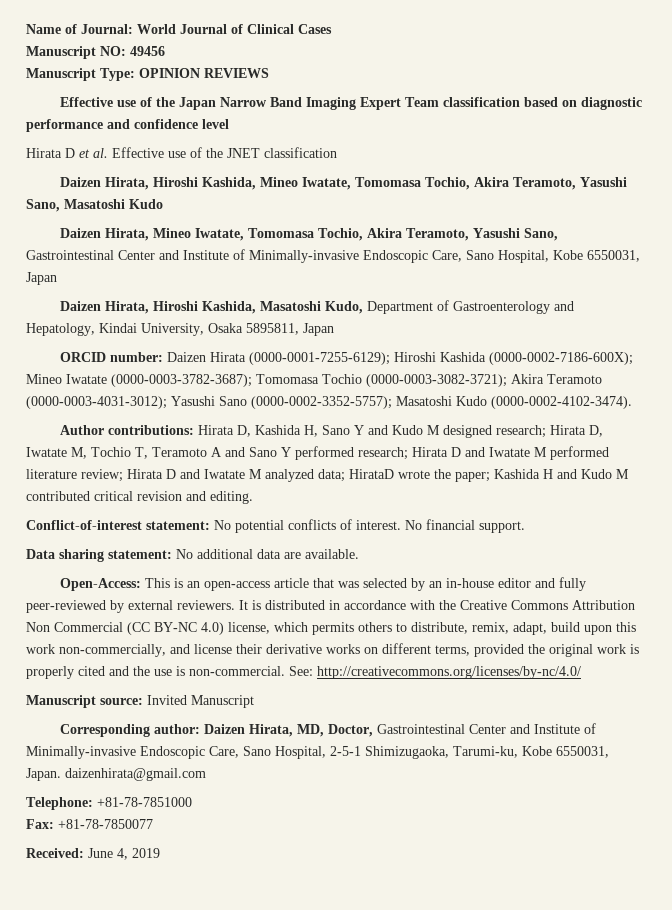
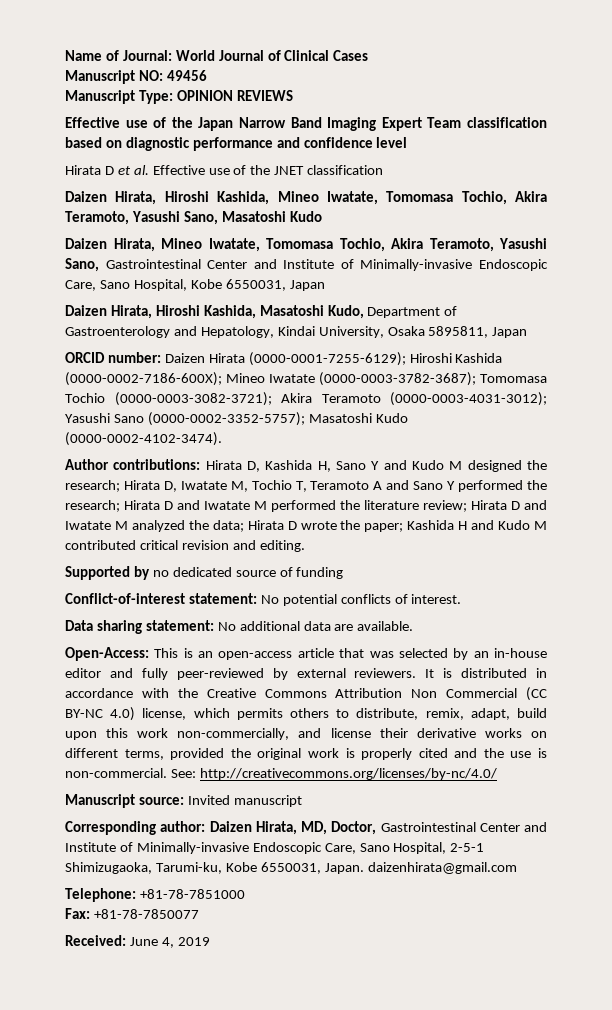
- Author contributions: Hirata D, Kashida H, Sano Y and Kudo M designed research; Hirata D, Iwatate M, Tochio T, Teramoto A and Sano Y performed research; Hirata D and Iwatate M performed literature review; Hirata D and Iwatate M analyzed data; HirataD wrote the paper; Kashida H and Kudo M contributed critical revision and editing.
+ Author contributions: Hirata D, Kashida H, Sano Y and Kudo M designed the research; Hirata D, Iwatate M, Tochio T, Teramoto A and Sano Y performed the research; Hirata D and Iwatate M performed the literature review; Hirata D and Iwatate M analyzed the data; Hirata D wrote the paper; Kashida H and Kudo M contributed critical revision and editing.
+ Supported by no dedicated source of funding
- No financial support.
- Manuscript source: Invited Manuscript
+ Manuscript source: Invited manuscript

